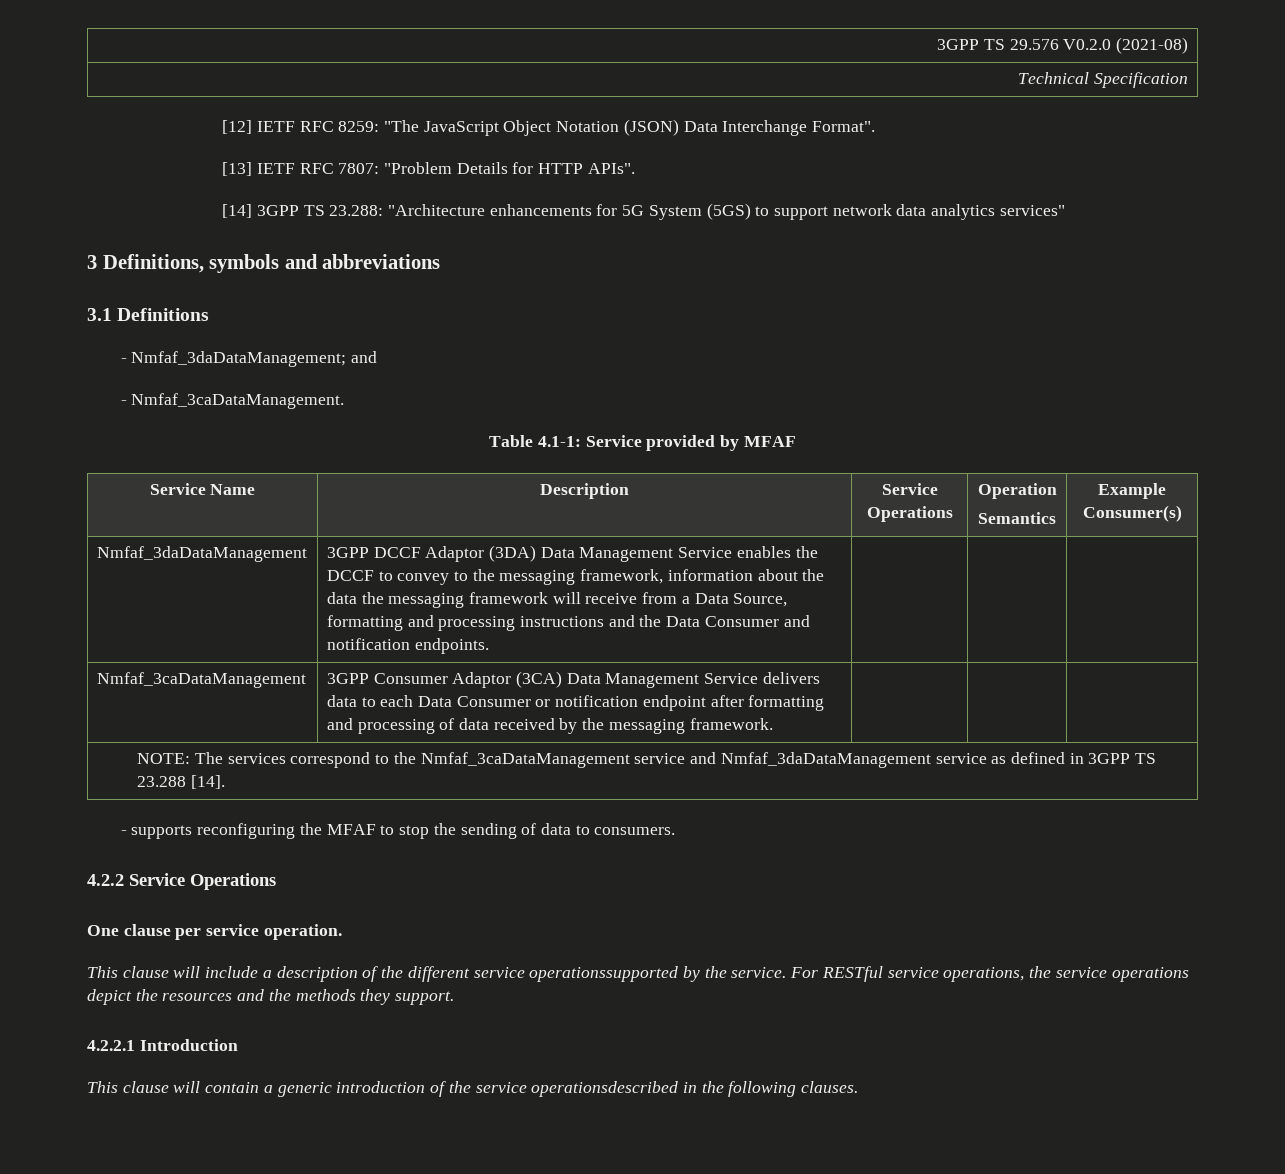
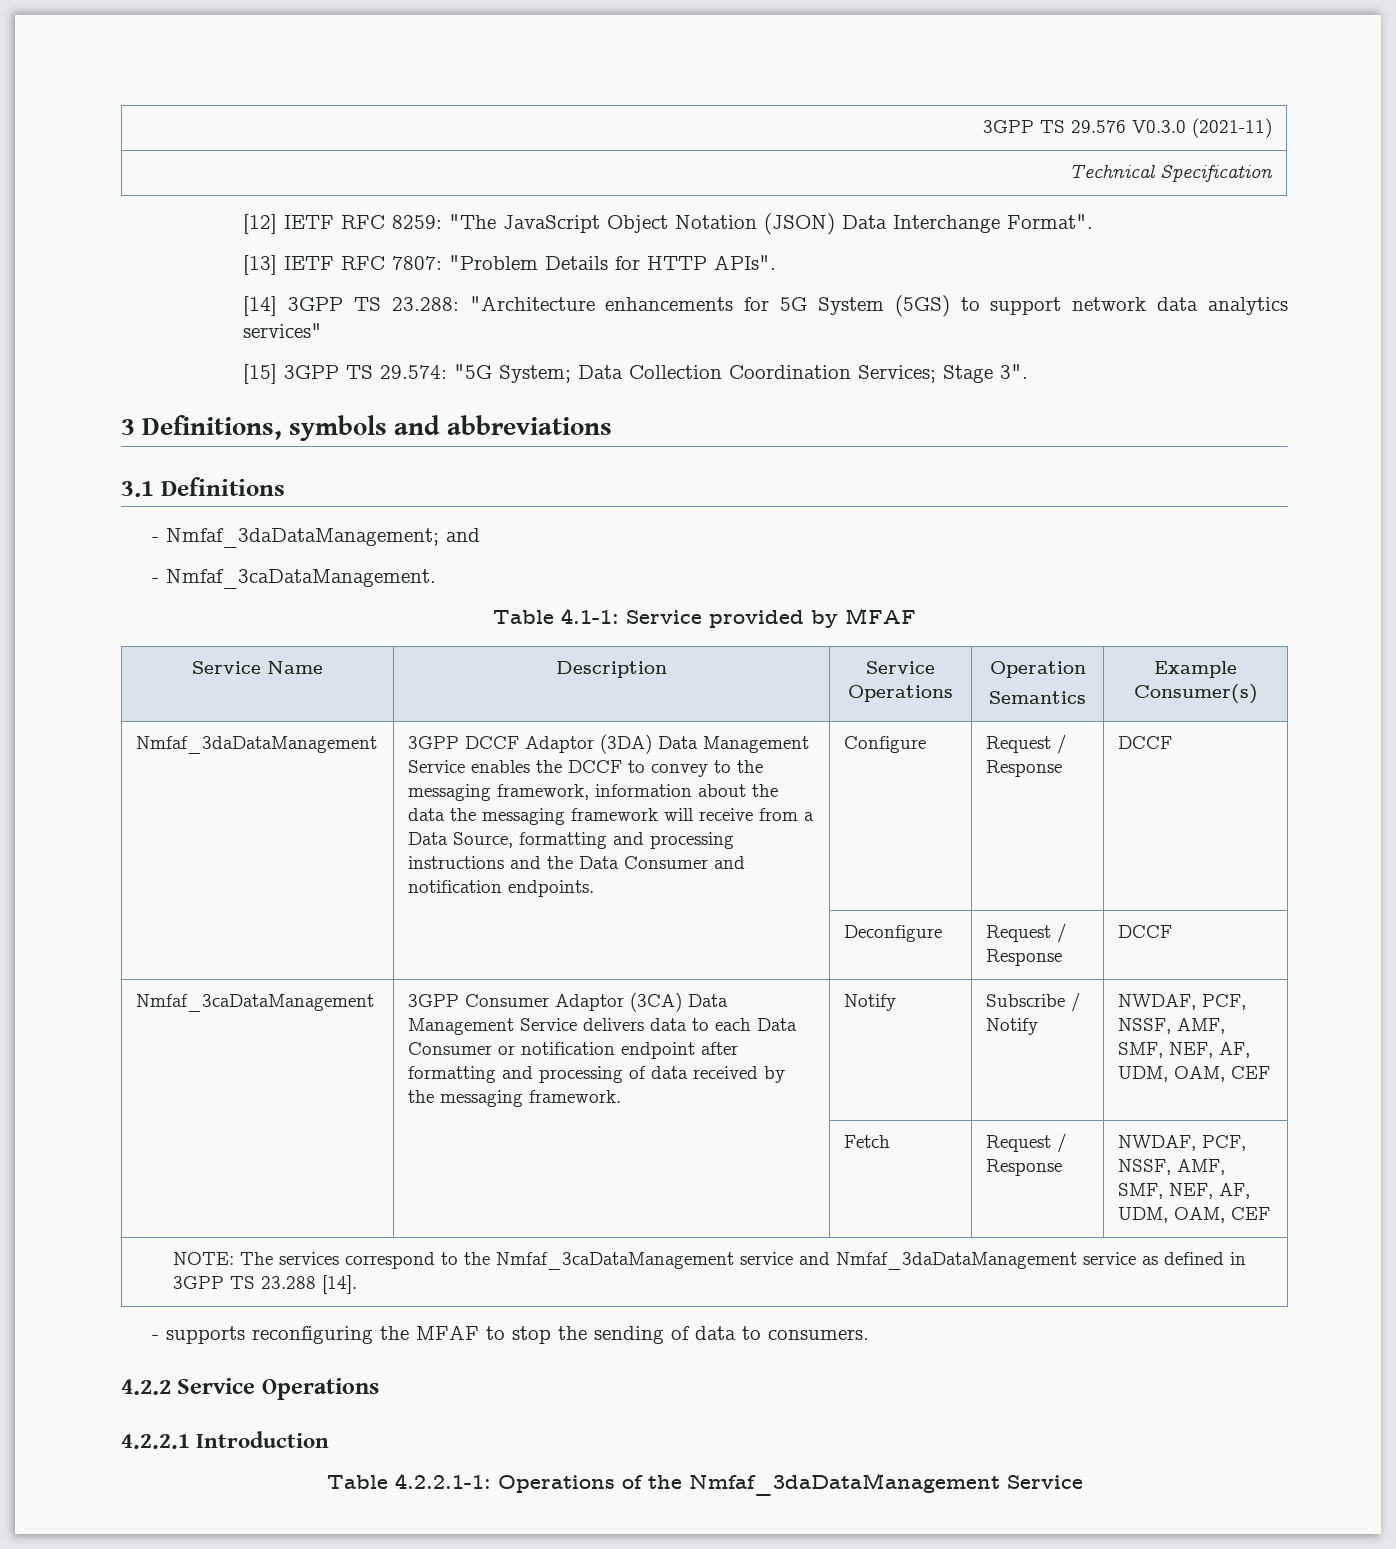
- 3GPP TS 29.576 V0.2.0 (2021-08)
+ 3GPP TS 29.576 V0.3.0 (2021-11)
+ [15] 3GPP TS 29.574: "5G System; Data Collection Coordination Services; Stage 3".
+ Configure | Request / Response | DCCF
+ | | Deconfigure | Request / Response | DCCF
+ Notify | Subscribe / Notify | NWDAF, PCF, NSSF, AMF, SMF, NEF, AF, UDM, OAM, CEF
+ | | Fetch | Request / Response | NWDAF, PCF, NSSF, AMF, SMF, NEF, AF, UDM, OAM, CEF
- One clause per service operation.
- This clause will include a description of the different service operationssupported by the service. For RESTful service operations, the service operations depict the resources and the methods they support.
  4.2.2.1 Introduction
- This clause will contain a generic introduction of the service operationsdescribed in the following clauses.
+ Table 4.2.2.1-1: Operations of the Nmfaf_3daDataManagement Service

